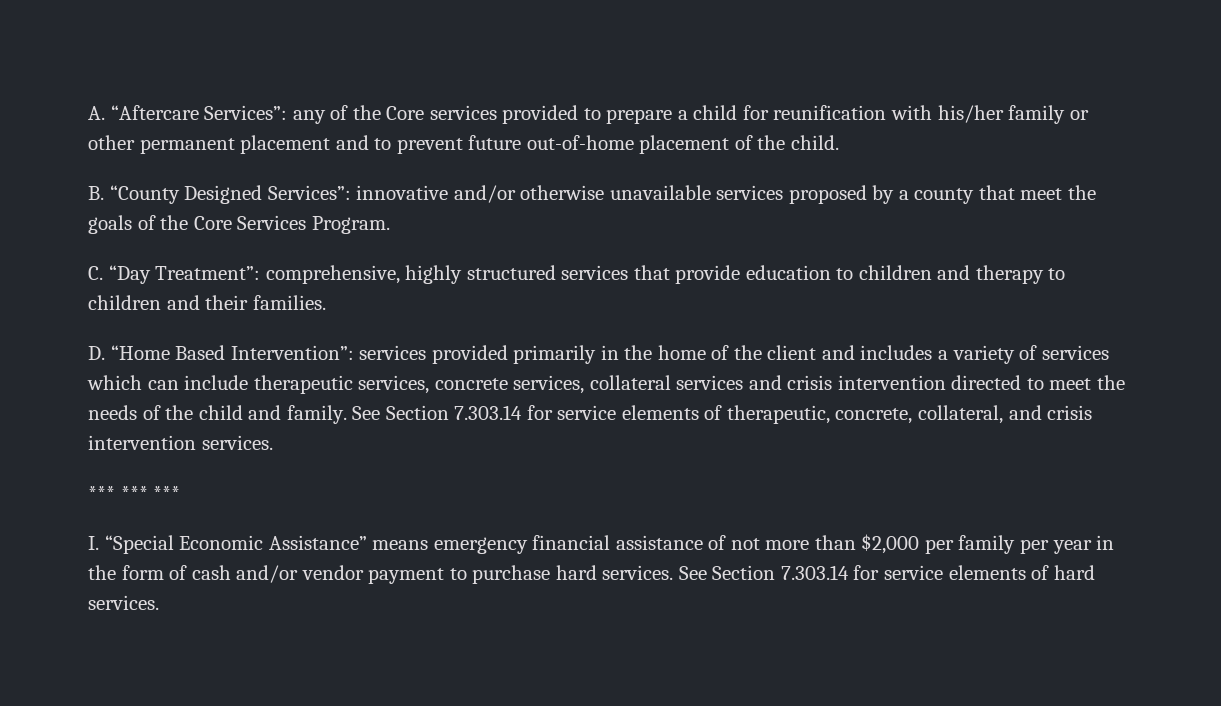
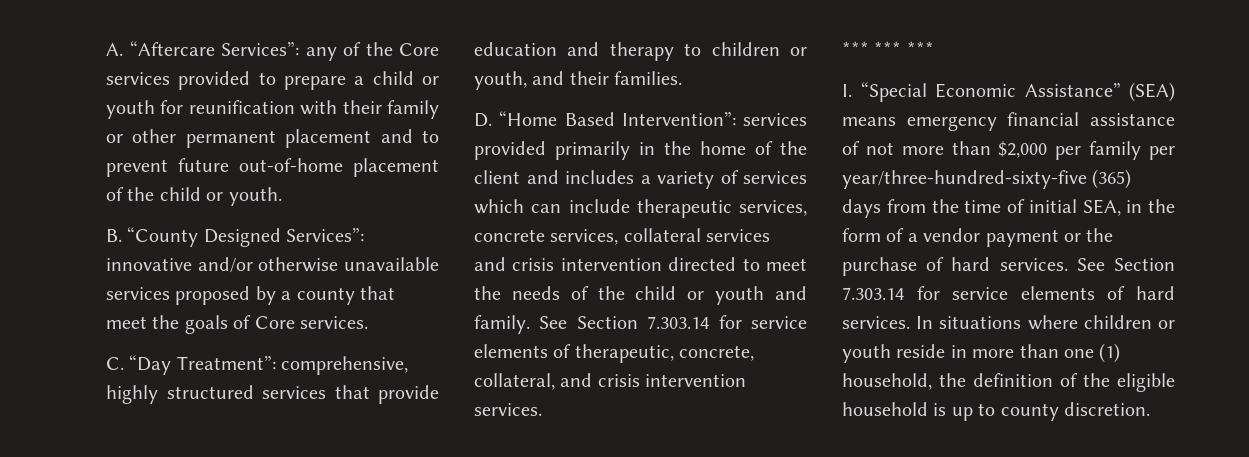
- A. “Aftercare Services”: any of the Core services provided to prepare a child for reunification with his/her family or other permanent placement and to prevent future out-of-home placement of the child.
+ A. “Aftercare Services”: any of the Core services provided to prepare a child or youth for reunification with their family or other permanent placement and to prevent future out-of-home placement of the child or youth.
- B. “County Designed Services”: innovative and/or otherwise unavailable services proposed by a county that meet the goals of the Core Services Program.
+ B. “County Designed Services”: innovative and/or otherwise unavailable services proposed by a county that meet the goals of Core services.
- C. “Day Treatment”: comprehensive, highly structured services that provide education to children and therapy to children and their families.
+ C. “Day Treatment”: comprehensive, highly structured services that provide education and therapy to children or youth, and their families.
- D. “Home Based Intervention”: services provided primarily in the home of the client and includes a variety of services which can include therapeutic services, concrete services, collateral services and crisis intervention directed to meet the needs of the child and family.
+ D. “Home Based Intervention”: services provided primarily in the home of the client and includes a variety of services which can include therapeutic services, concrete services, collateral services and crisis intervention directed to meet the needs of the child or youth and family.
- I. “Special Economic Assistance” means emergency financial assistance of not more than $2,000 per family per year in the form of cash and/or vendor payment to purchase hard services.
+ I. “Special Economic Assistance” (SEA) means emergency financial assistance of not more than $2,000 per family per year/three-hundred-sixty-five (365) days from the time of initial SEA, in the form of a vendor payment or the purchase of hard services.
+ In situations where children or youth reside in more than one (1) household, the definition of the eligible household is up to county discretion.

